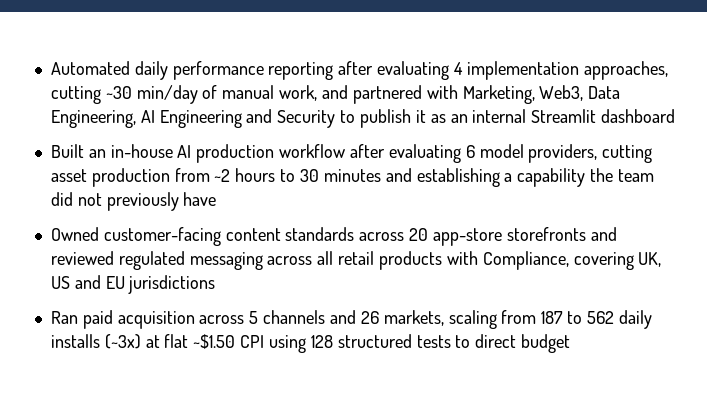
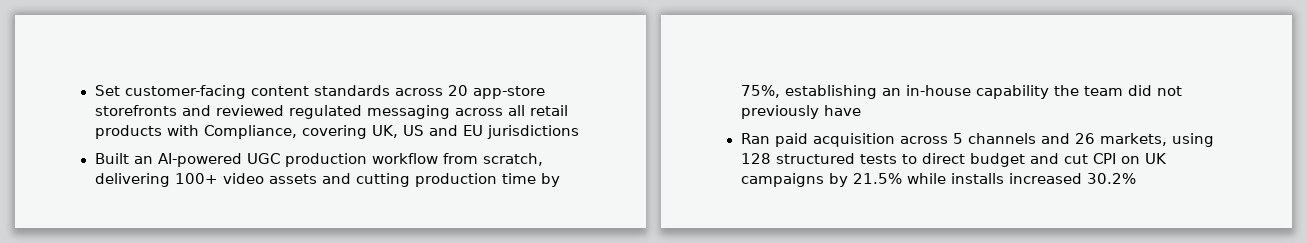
- Automated daily performance reporting after evaluating 4 implementation approaches, cutting ~30 min/day of manual work, and partnered with Marketing, Web3, Data Engineering, AI Engineering and Security to publish it as an internal Streamlit dashboard
- Built an in-house AI production workflow after evaluating 6 model providers, cutting asset production from ~2 hours to 30 minutes and establishing a capability the team did not previously have
- Owned customer-facing content standards across 20 app-store storefronts and reviewed regulated messaging across all retail products with Compliance, covering UK, US and EU jurisdictions
+ Set customer-facing content standards across 20 app-store storefronts and reviewed regulated messaging across all retail products with Compliance, covering UK, US and EU jurisdictions
+ Built an AI-powered UGC production workflow from scratch, delivering 100+ video assets and cutting production time by 75%, establishing an in-house capability the team did not previously have
- Ran paid acquisition across 5 channels and 26 markets, scaling from 187 to 562 daily installs (~3x) at flat ~$1.50 CPI using 128 structured tests to direct budget
+ Ran paid acquisition across 5 channels and 26 markets, using 128 structured tests to direct budget and cut CPI on UK campaigns by 21.5% while installs increased 30.2%

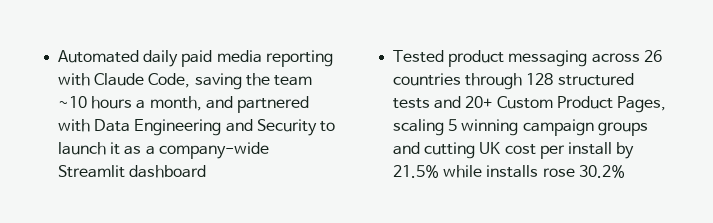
- Set customer-facing content standards across 20 app-store storefronts and reviewed regulated messaging across all retail products with Compliance, covering UK, US and EU jurisdictions
- Built an AI-powered UGC production workflow from scratch, delivering 100+ video assets and cutting production time by 75%, establishing an in-house capability the team did not previously have
- Ran paid acquisition across 5 channels and 26 markets, using 128 structured tests to direct budget and cut CPI on UK campaigns by 21.5% while installs increased 30.2%
+ Automated daily paid media reporting with Claude Code, saving the team ~10 hours a month, and partnered with Data Engineering and Security to launch it as a company-wide Streamlit dashboard
+ Tested product messaging across 26 countries through 128 structured tests and 20+ Custom Product Pages, scaling 5 winning campaign groups and cutting UK cost per install by 21.5% while installs rose 30.2%

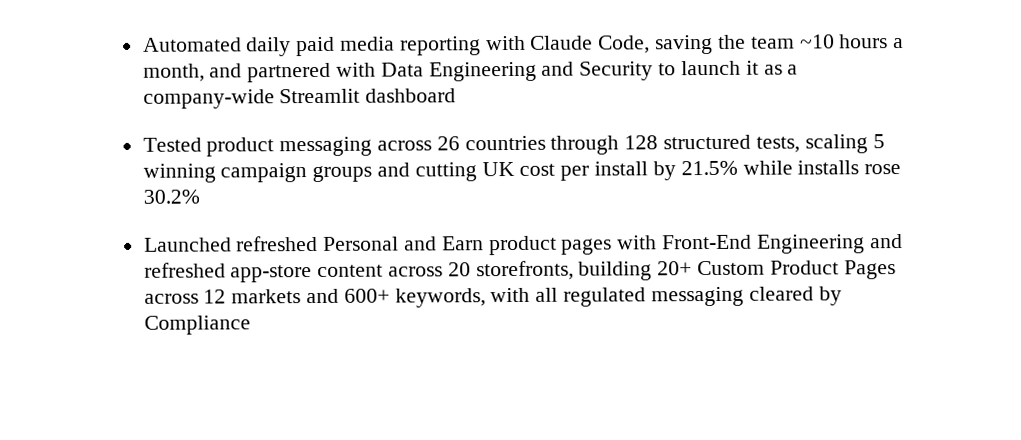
- Tested product messaging across 26 countries through 128 structured tests and 20+ Custom Product Pages, scaling 5 winning campaign groups and cutting UK cost per install by 21.5% while installs rose 30.2%
+ Tested product messaging across 26 countries through 128 structured tests, scaling 5 winning campaign groups and cutting UK cost per install by 21.5% while installs rose 30.2%
+ Launched refreshed Personal and Earn product pages with Front-End Engineering and refreshed app-store content across 20 storefronts, building 20+ Custom Product Pages across 12 markets and 600+ keywords, with all regulated messaging cleared by Compliance

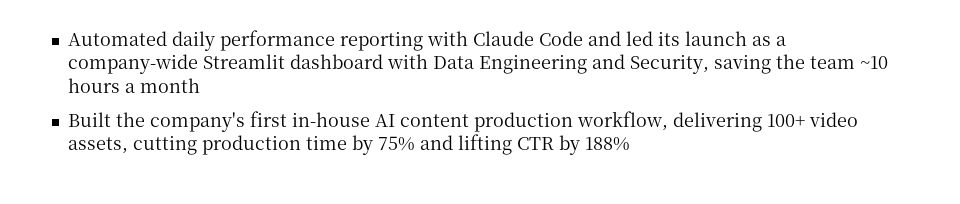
- Automated daily paid media reporting with Claude Code, saving the team ~10 hours a month, and partnered with Data Engineering and Security to launch it as a company-wide Streamlit dashboard
- Tested product messaging across 26 countries through 128 structured tests, scaling 5 winning campaign groups and cutting UK cost per install by 21.5% while installs rose 30.2%
- Launched refreshed Personal and Earn product pages with Front-End Engineering and refreshed app-store content across 20 storefronts, building 20+ Custom Product Pages across 12 markets and 600+ keywords, with all regulated messaging cleared by Compliance
+ Automated daily performance reporting with Claude Code and led its launch as a company-wide Streamlit dashboard with Data Engineering and Security, saving the team ~10 hours a month
+ Built the company's first in-house AI content production workflow, delivering 100+ video assets, cutting production time by 75% and lifting CTR by 188%

